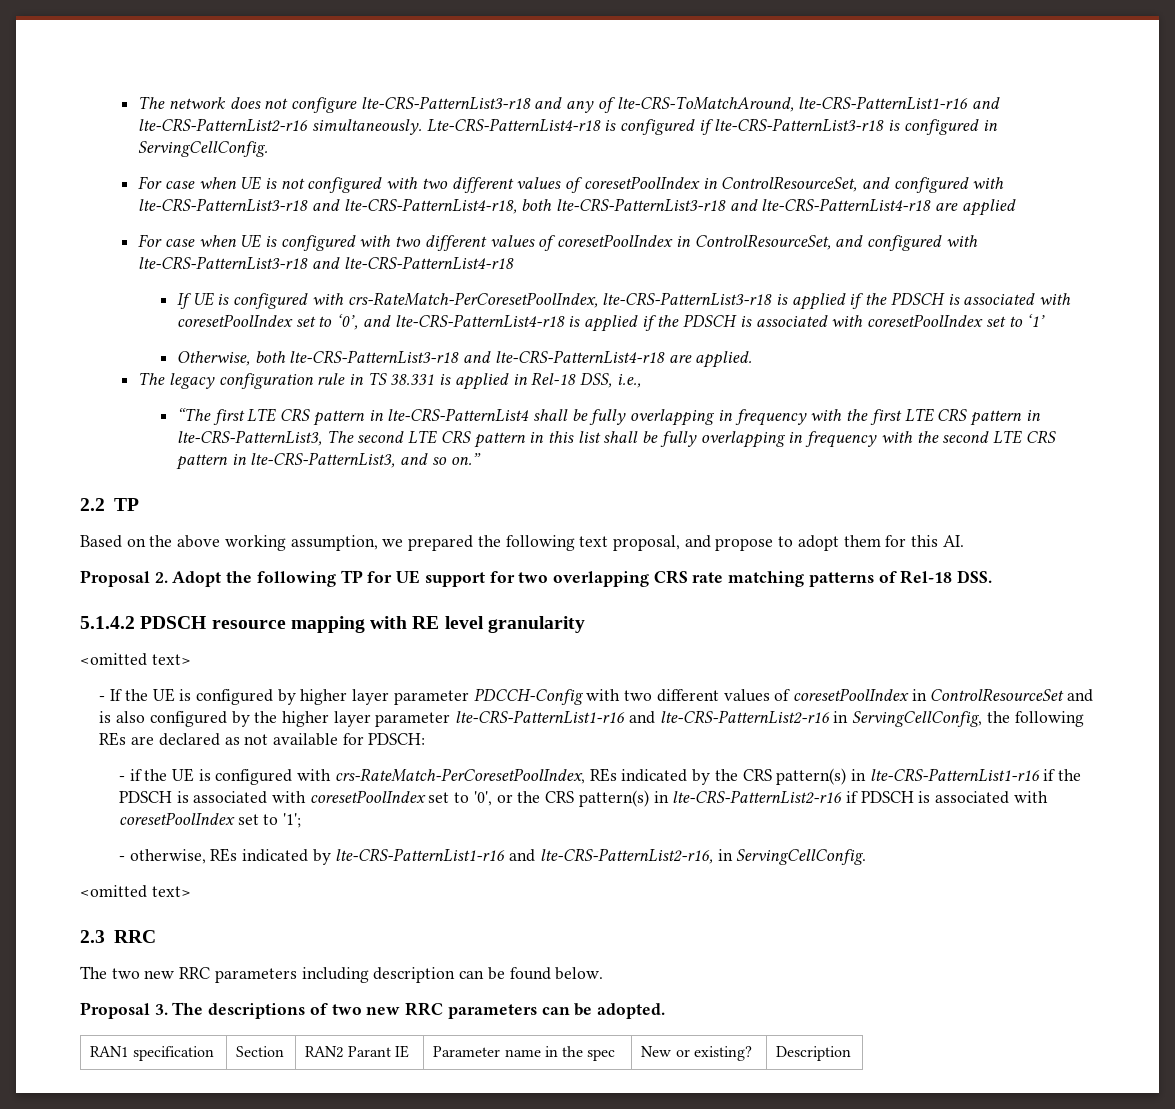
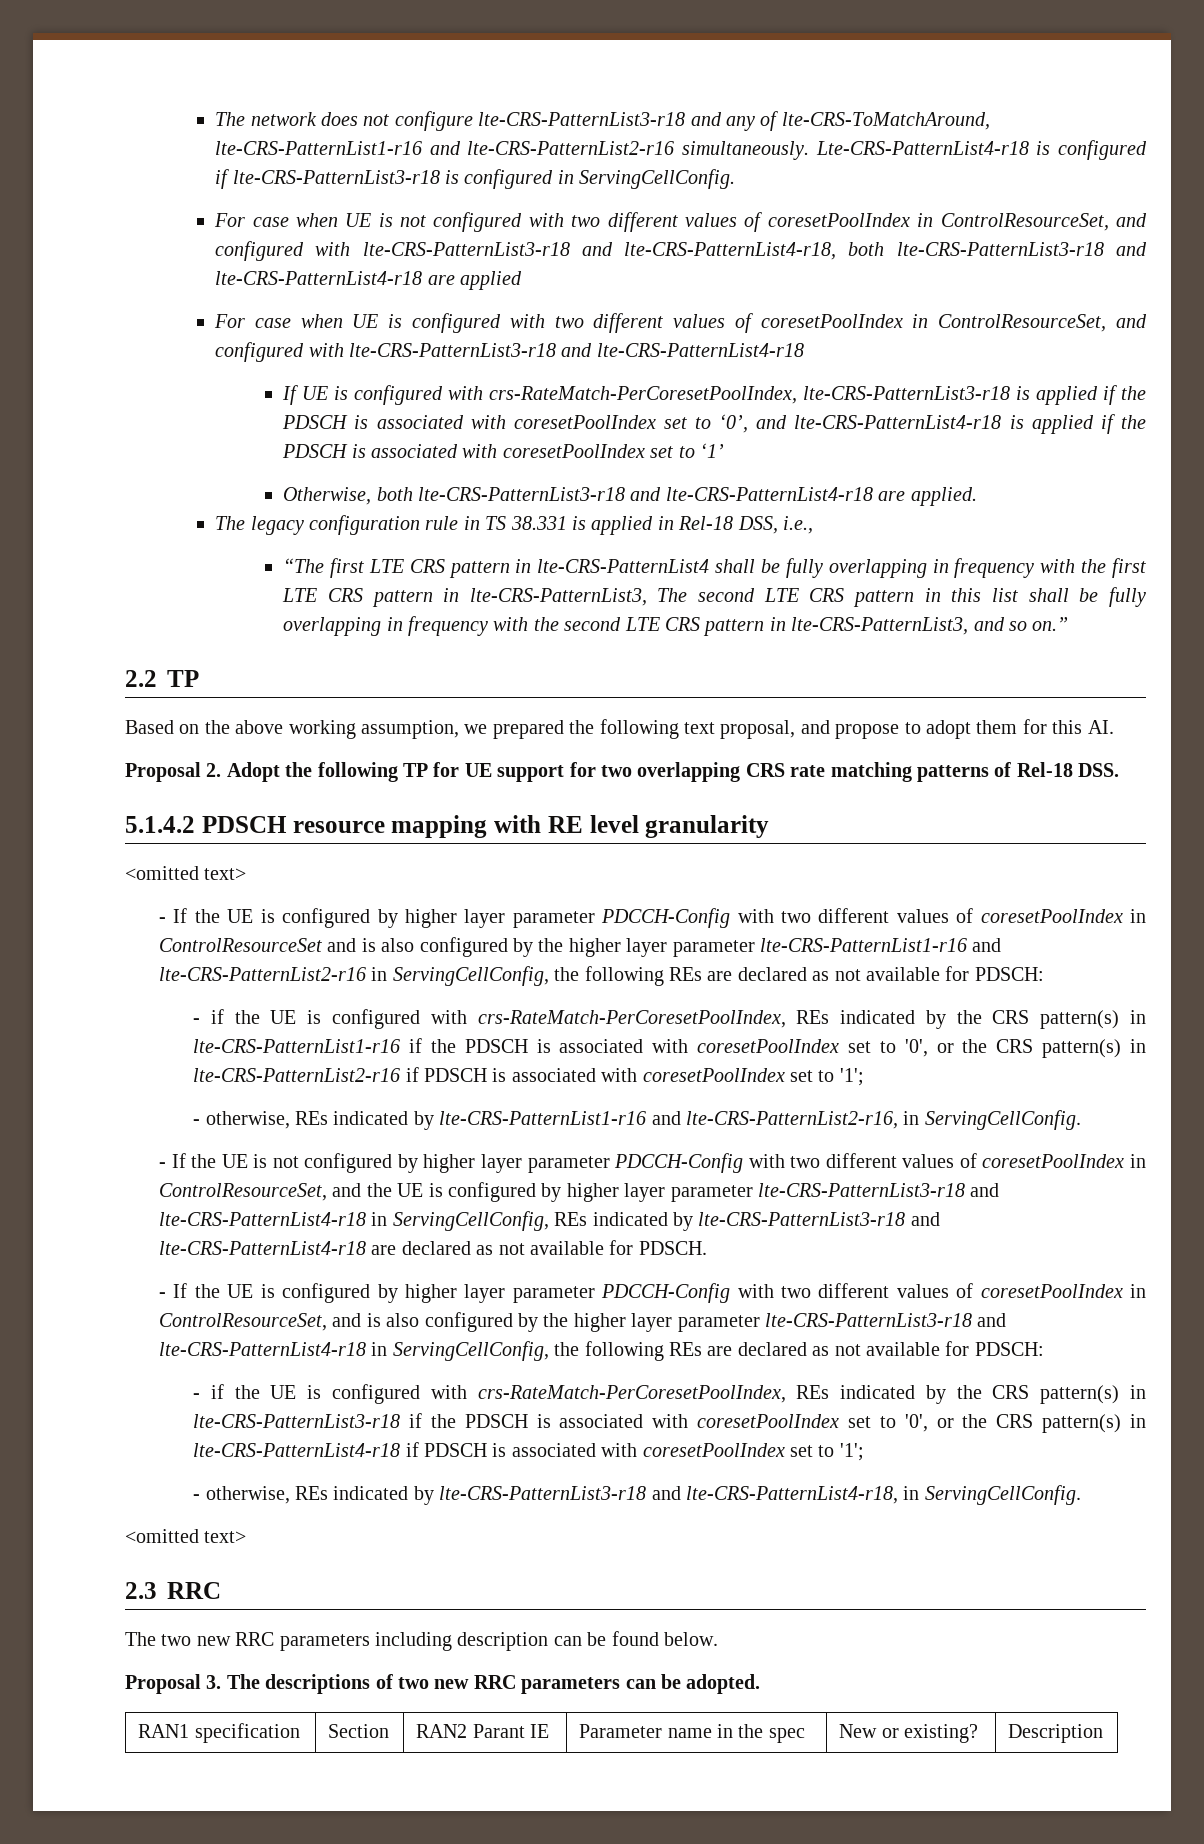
+ - If the UE is not configured by higher layer parameter PDCCH-Config with two different values of coresetPoolIndex in ControlResourceSet, and the UE is configured by higher layer parameter lte-CRS-PatternList3-r18 and lte-CRS-PatternList4-r18 in ServingCellConfig, REs indicated by lte-CRS-PatternList3-r18 and lte-CRS-PatternList4-r18 are declared as not available for PDSCH.
+ - If the UE is configured by higher layer parameter PDCCH-Config with two different values of coresetPoolIndex in ControlResourceSet, and is also configured by the higher layer parameter lte-CRS-PatternList3-r18 and lte-CRS-PatternList4-r18 in ServingCellConfig, the following REs are declared as not available for PDSCH:
+ - if the UE is configured with crs-RateMatch-PerCoresetPoolIndex, REs indicated by the CRS pattern(s) in lte-CRS-PatternList3-r18 if the PDSCH is associated with coresetPoolIndex set to '0', or the CRS pattern(s) in lte-CRS-PatternList4-r18 if PDSCH is associated with coresetPoolIndex set to '1';
+ - otherwise, REs indicated by lte-CRS-PatternList3-r18 and lte-CRS-PatternList4-r18, in ServingCellConfig.

